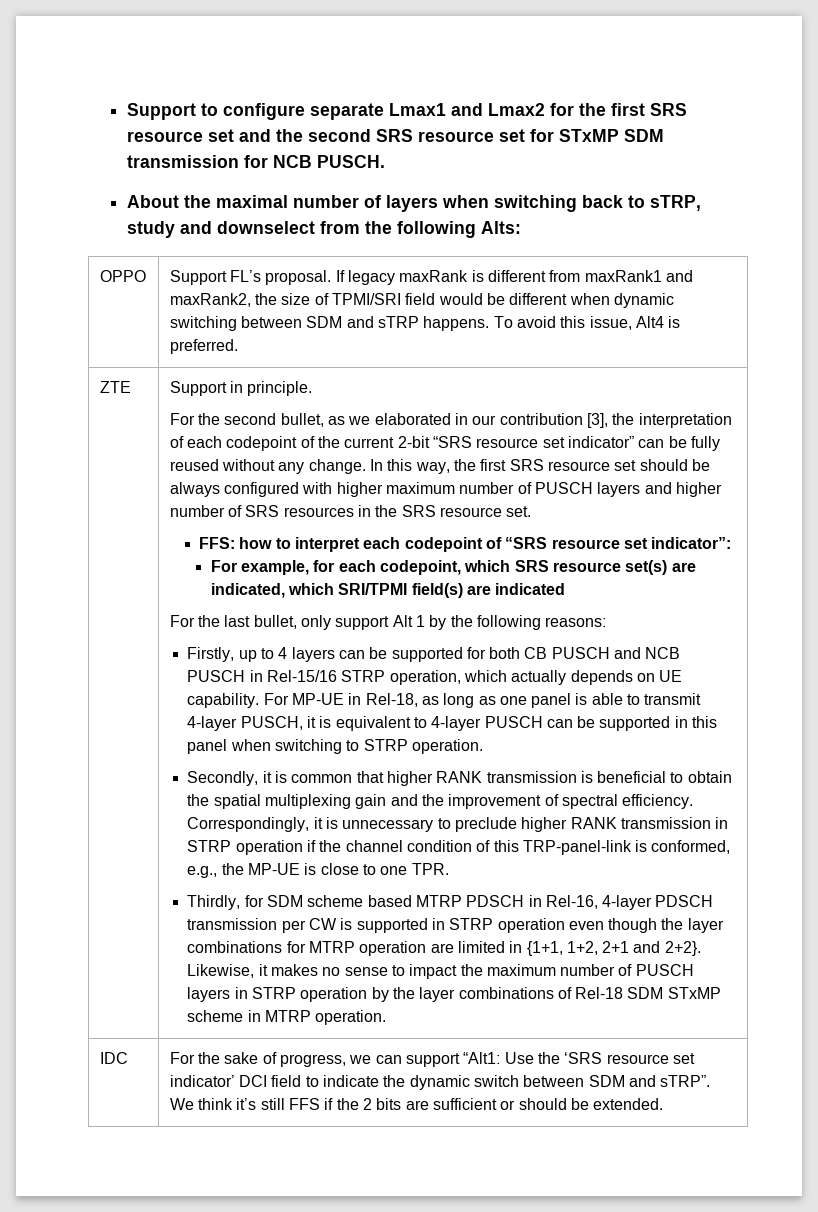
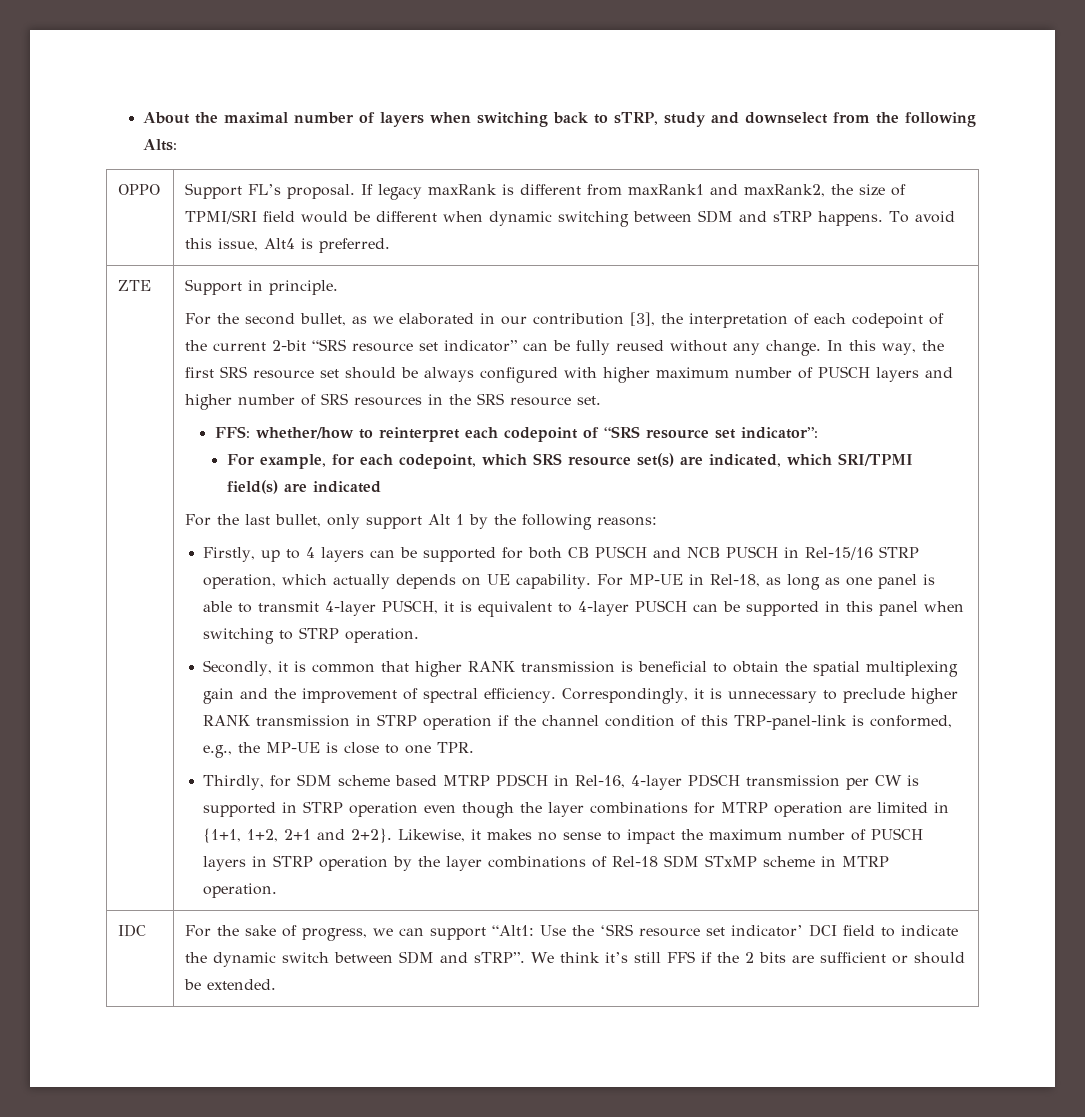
- Support to configure separate Lmax1 and Lmax2 for the first SRS resource set and the second SRS resource set for STxMP SDM transmission for NCB PUSCH.
- FFS: how to interpret each codepoint of “SRS resource set indicator”:
+ FFS: whether/how to reinterpret each codepoint of “SRS resource set indicator”:

